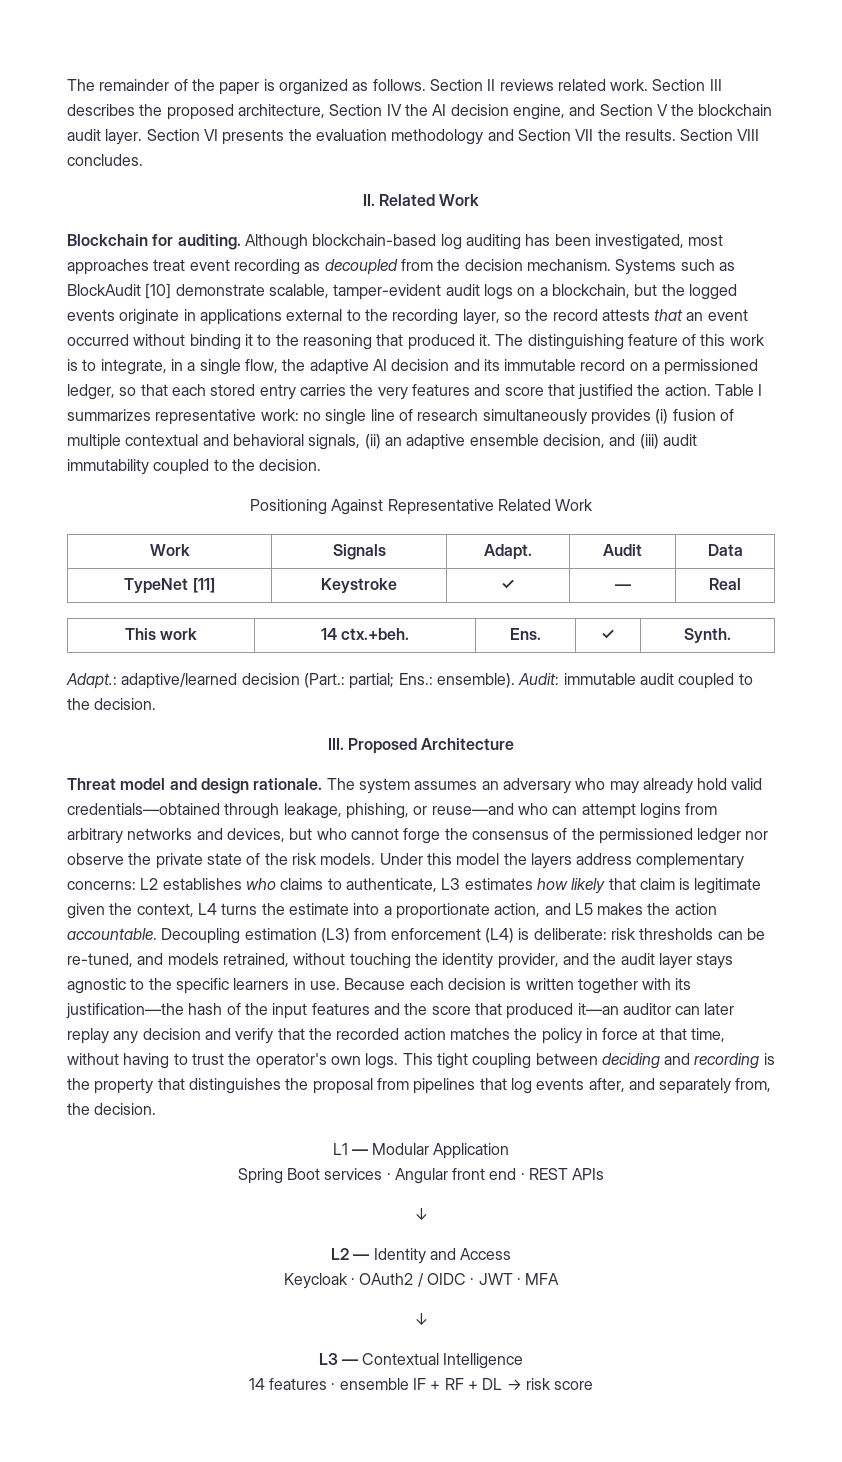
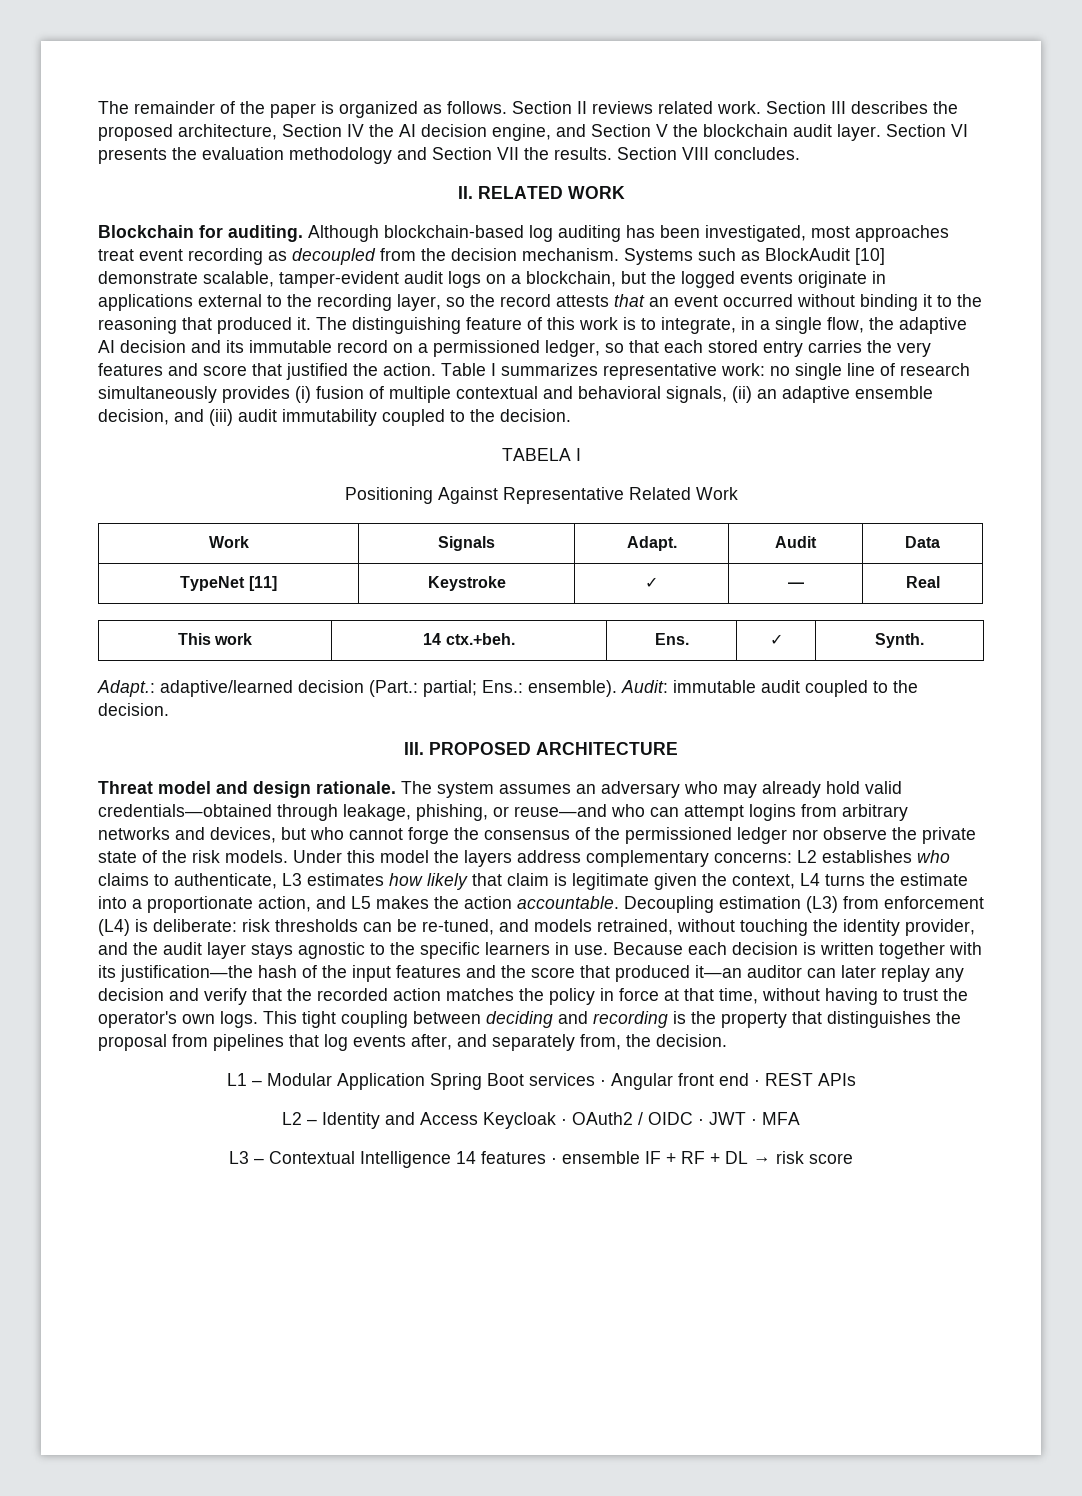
- II. Related Work
+ II. RELATED WORK
+ TABELA I
- III. Proposed Architecture
+ III. PROPOSED ARCHITECTURE
- L1 — Modular Application
- Spring Boot services · Angular front end · REST APIs
- ↓
- L2 — Identity and Access
- Keycloak · OAuth2 / OIDC · JWT · MFA
- ↓
- L3 — Contextual Intelligence
- 14 features · ensemble IF + RF + DL → risk score
+ L1 – Modular Application Spring Boot services · Angular front end · REST APIs
+ L2 – Identity and Access Keycloak · OAuth2 / OIDC · JWT · MFA
+ L3 – Contextual Intelligence 14 features · ensemble IF + RF + DL → risk score

